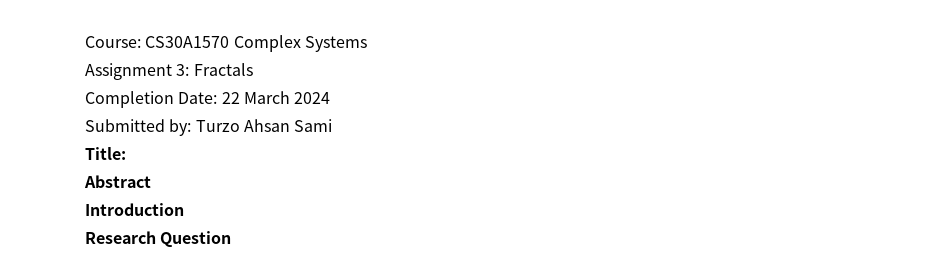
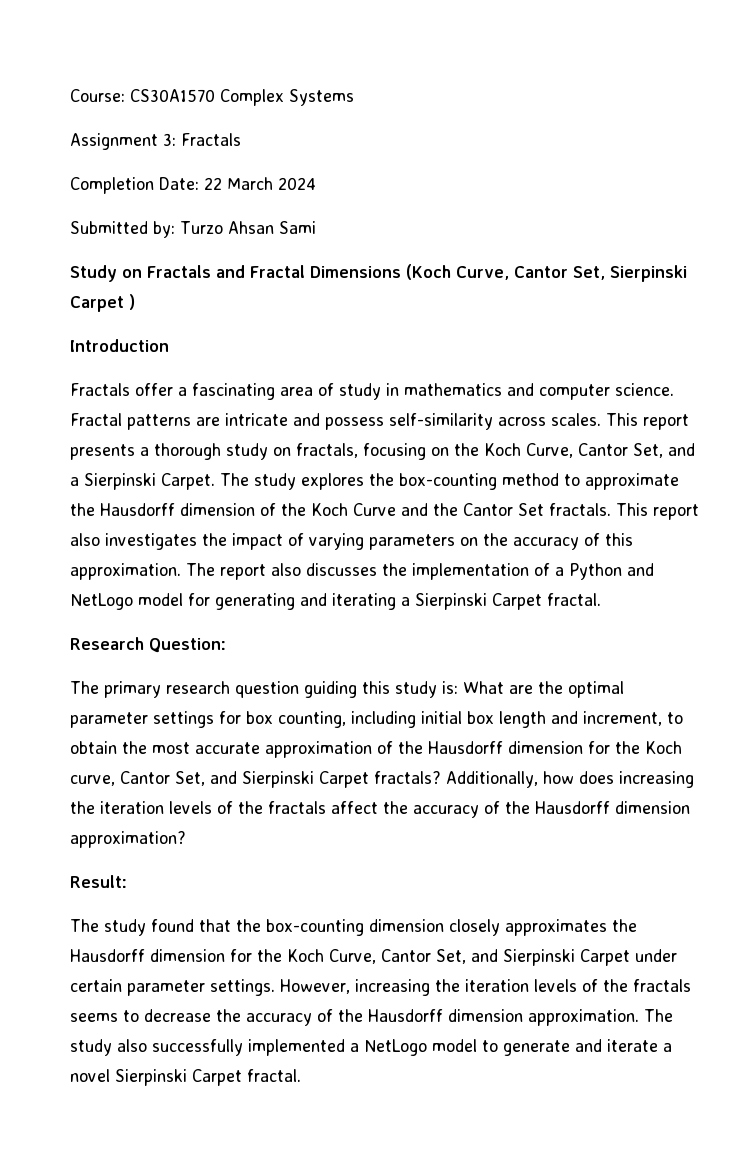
- Title:
- Abstract
+ Study on Fractals and Fractal Dimensions (Koch Curve, Cantor Set, Sierpinski Carpet )
  Introduction
- Research Question
+ Fractals offer a fascinating area of study in mathematics and computer science. Fractal patterns are intricate and possess self-similarity across scales. This report presents a thorough study on fractals, focusing on the Koch Curve, Cantor Set, and a Sierpinski Carpet. The study explores the box-counting method to approximate the Hausdorff dimension of the Koch Curve and the Cantor Set fractals. This report also investigates the impact of varying parameters on the accuracy of this approximation. The report also discusses the implementation of a Python and NetLogo model for generating and iterating a Sierpinski Carpet fractal.
+ Research Question:
+ The primary research question guiding this study is: What are the optimal parameter settings for box counting, including initial box length and increment, to obtain the most accurate approximation of the Hausdorff dimension for the Koch curve, Cantor Set, and Sierpinski Carpet fractals? Additionally, how does increasing the iteration levels of the fractals affect the accuracy of the Hausdorff dimension approximation?
+ Result:
+ The study found that the box-counting dimension closely approximates the Hausdorff dimension for the Koch Curve, Cantor Set, and Sierpinski Carpet under certain parameter settings. However, increasing the iteration levels of the fractals seems to decrease the accuracy of the Hausdorff dimension approximation. The study also successfully implemented a NetLogo model to generate and iterate a novel Sierpinski Carpet fractal.

